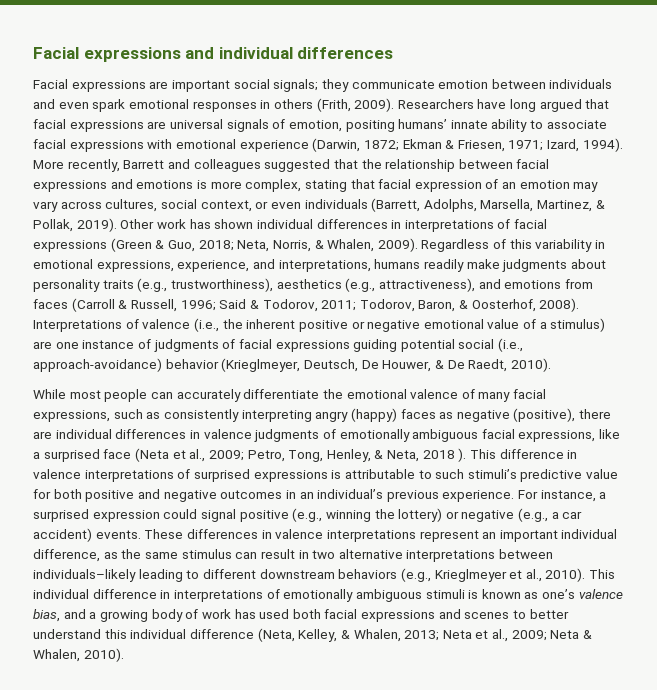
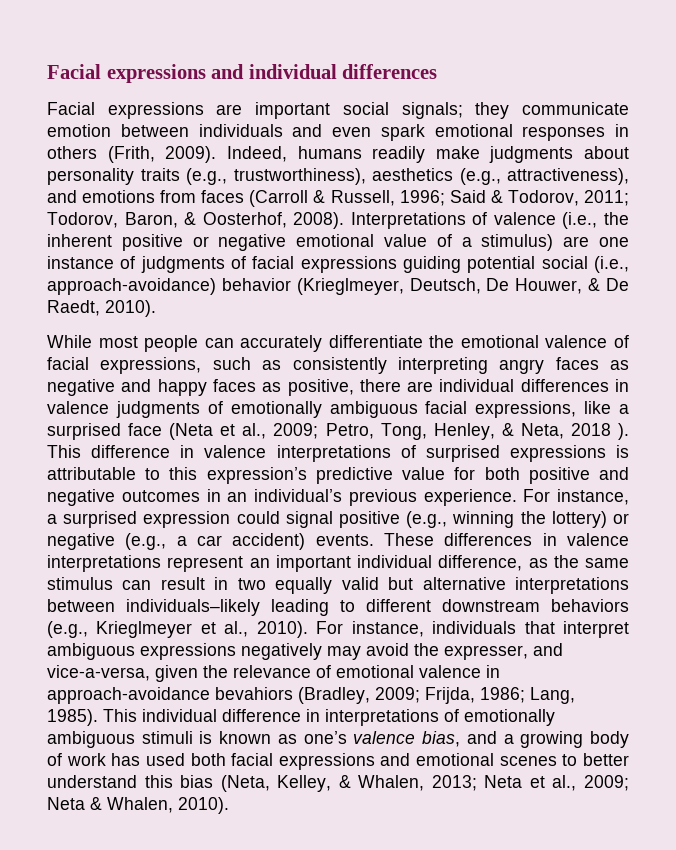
- Researchers have long argued that facial expressions are universal signals of emotion, positing humans’ innate ability to associate facial expressions with emotional experience (Darwin, 1872; Ekman & Friesen, 1971; Izard, 1994). More recently, Barrett and colleagues suggested that the relationship between facial expressions and emotions is more complex, stating that facial expression of an emotion may vary across cultures, social context, or even individuals (Barrett, Adolphs, Marsella, Martinez, & Pollak, 2019). Other work has shown individual differences in interpretations of facial expressions (Green & Guo, 2018; Neta, Norris, & Whalen, 2009). Regardless of this variability in emotional expressions, experience, and interpretations, humans readily make judgments about personality traits (e.g., trustworthiness), aesthetics (e.g., attractiveness), and emotions from faces (Carroll & Russell, 1996; Said & Todorov, 2011; Todorov, Baron, & Oosterhof, 2008).
+ Indeed, humans readily make judgments about personality traits (e.g., trustworthiness), aesthetics (e.g., attractiveness), and emotions from faces (Carroll & Russell, 1996; Said & Todorov, 2011; Todorov, Baron, & Oosterhof, 2008).
- While most people can accurately differentiate the emotional valence of many facial expressions, such as consistently interpreting angry (happy) faces as negative (positive), there are individual differences in valence judgments of emotionally ambiguous facial expressions, like a surprised face (Neta et al., 2009; Petro, Tong, Henley, & Neta, 2018 ).
+ While most people can accurately differentiate the emotional valence of facial expressions, such as consistently interpreting angry faces as negative and happy faces as positive, there are individual differences in valence judgments of emotionally ambiguous facial expressions, like a surprised face (Neta et al., 2009; Petro, Tong, Henley, & Neta, 2018 ).
- This difference in valence interpretations of surprised expressions is attributable to such stimuli’s predictive value for both positive and negative outcomes in an individual’s previous experience.
+ This difference in valence interpretations of surprised expressions is attributable to this expression’s predictive value for both positive and negative outcomes in an individual’s previous experience.
- These differences in valence interpretations represent an important individual difference, as the same stimulus can result in two alternative interpretations between individuals–likely leading to different downstream behaviors (e.g., Krieglmeyer et al., 2010).
+ These differences in valence interpretations represent an important individual difference, as the same stimulus can result in two equally valid but alternative interpretations between individuals–likely leading to different downstream behaviors (e.g., Krieglmeyer et al., 2010).
+ For instance, individuals that interpret ambiguous expressions negatively may avoid the expresser, and vice-a-versa, given the relevance of emotional valence in approach-avoidance bevahiors (Bradley, 2009; Frijda, 1986; Lang, 1985).
- This individual difference in interpretations of emotionally ambiguous stimuli is known as one’s valence bias, and a growing body of work has used both facial expressions and scenes to better understand this individual difference (Neta, Kelley, & Whalen, 2013; Neta et al., 2009; Neta & Whalen, 2010).
+ This individual difference in interpretations of emotionally ambiguous stimuli is known as one’s valence bias, and a growing body of work has used both facial expressions and emotional scenes to better understand this bias (Neta, Kelley, & Whalen, 2013; Neta et al., 2009; Neta & Whalen, 2010).

